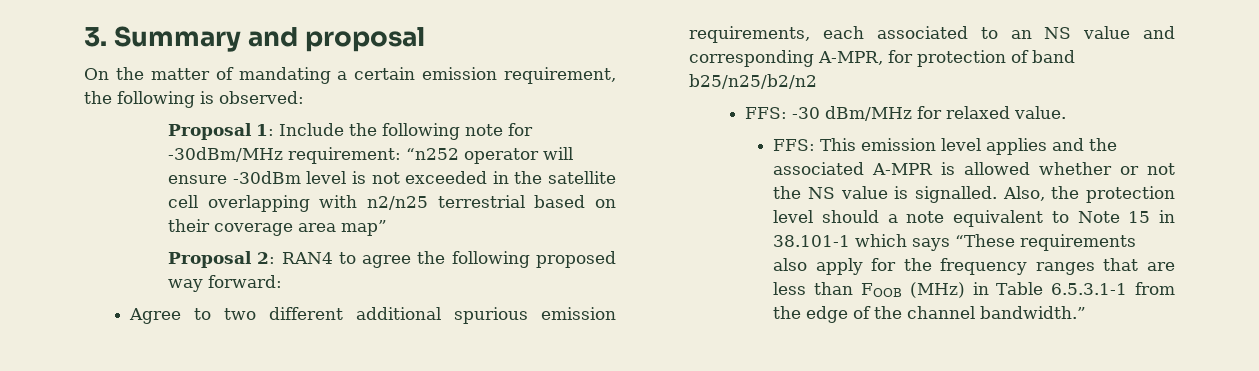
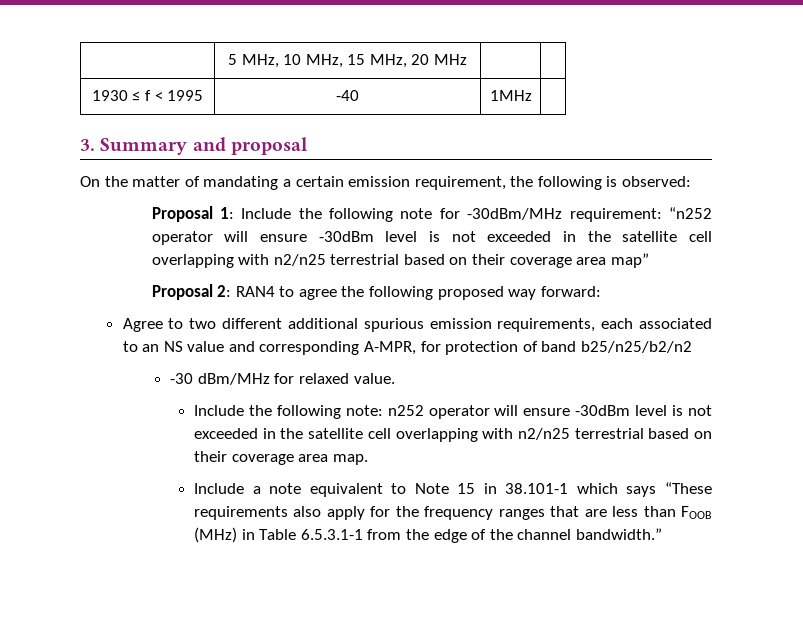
+ | 5 MHz, 10 MHz, 15 MHz, 20 MHz | |
+ 1930 ≤ f < 1995 | -40 | 1MHz |
- FFS: -30 dBm/MHz for relaxed value.
+ -30 dBm/MHz for relaxed value.
- FFS: This emission level applies and the associated A-MPR is allowed whether or not the NS value is signalled. Also, the protection level should a note equivalent to Note 15 in 38.101-1 which says “These requirements also apply for the frequency ranges that are less than FOOB (MHz) in Table 6.5.3.1-1 from the edge of the channel bandwidth.”
+ Include the following note: n252 operator will ensure -30dBm level is not exceeded in the satellite cell overlapping with n2/n25 terrestrial based on their coverage area map.
+ Include a note equivalent to Note 15 in 38.101-1 which says “These requirements also apply for the frequency ranges that are less than FOOB (MHz) in Table 6.5.3.1-1 from the edge of the channel bandwidth.”

